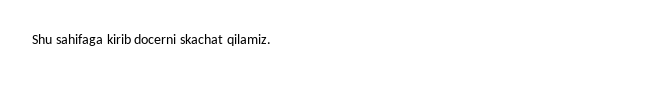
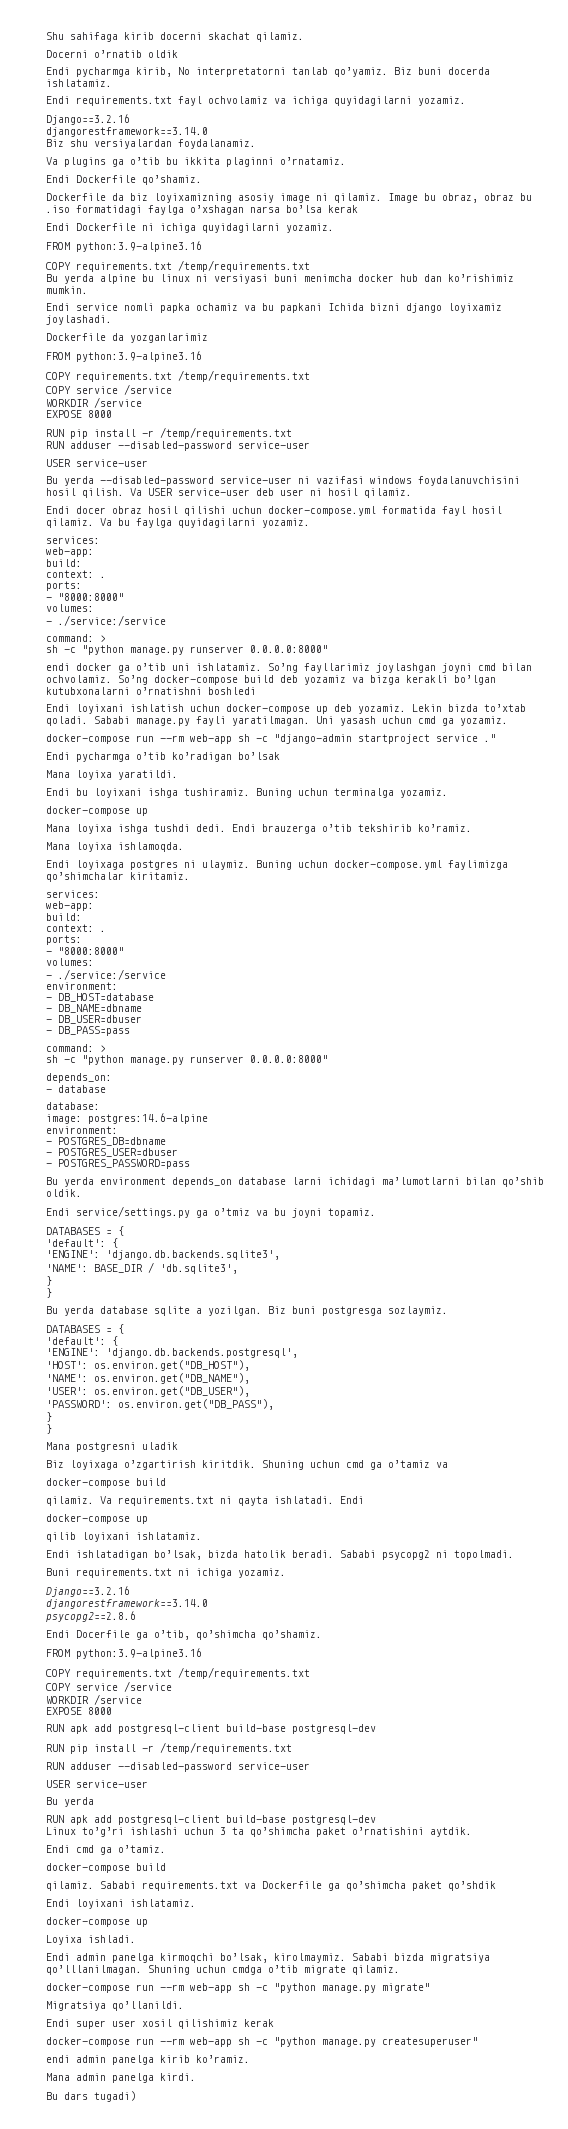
+ Docerni o’rnatib oldik
+ Endi pycharmga kirib, No interpretatorni tanlab qo’yamiz. Biz buni docerda ishlatamiz.
+ Endi requirements.txt fayl ochvolamiz va ichiga quyidagilarni yozamiz.
+ Django==3.2.16
+ djangorestframework==3.14.0
+ Biz shu versiyalardan foydalanamiz.
+ Va plugins ga o’tib bu ikkita plaginni o’rnatamiz.
+ Endi Dockerfile qo’shamiz.
+ Dockerfile da biz loyixamizning asosiy image ni qilamiz. Image bu obraz, obraz bu .iso formatidagi faylga o’xshagan narsa bo’lsa kerak
+ Endi Dockerfile ni ichiga quyidagilarni yozamiz.
+ FROM python:3.9-alpine3.16
+ COPY requirements.txt /temp/requirements.txt
+ Bu yerda alpine bu linux ni versiyasi buni menimcha docker hub dan ko’rishimiz mumkin.
+ Endi service nomli papka ochamiz va bu papkani Ichida bizni django loyixamiz joylashadi.
+ Dockerfile da yozganlarimiz
+ FROM python:3.9-alpine3.16
+ COPY requirements.txt /temp/requirements.txt
+ COPY service /service
+ WORKDIR /service
+ EXPOSE 8000
+ RUN pip install -r /temp/requirements.txt
+ RUN adduser --disabled-password service-user
+ USER service-user
+ Bu yerda --disabled-password service-user ni vazifasi windows foydalanuvchisini hosil qilish. Va USER service-user deb user ni hosil qilamiz.
+ Endi docer obraz hosil qilishi uchun docker-compose.yml formatida fayl hosil qilamiz. Va bu faylga quyidagilarni yozamiz.
+ services:
+ web-app:
+ build:
+ context: .
+ ports:
+ - "8000:8000"
+ volumes:
+ - ./service:/service
+ command: >
+ sh -c "python manage.py runserver 0.0.0.0:8000"
+ endi docker ga o’tib uni ishlatamiz. So’ng fayllarimiz joylashgan joyni cmd bilan ochvolamiz. So’ng docker-compose build deb yozamiz va bizga kerakli bo’lgan kutubxonalarni o’rnatishni boshledi
+ Endi loyixani ishlatish uchun docker-compose up deb yozamiz. Lekin bizda to’xtab qoladi. Sababi manage.py fayli yaratilmagan. Uni yasash uchun cmd ga yozamiz.
+ docker-compose run --rm web-app sh -c "django-admin startproject service ."
+ Endi pycharmga o’tib ko’radigan bo’lsak
+ Mana loyixa yaratildi.
+ Endi bu loyixani ishga tushiramiz. Buning uchun terminalga yozamiz.
+ docker-compose up
+ Mana loyixa ishga tushdi dedi. Endi brauzerga o’tib tekshirib ko’ramiz.
+ Mana loyixa ishlamoqda.
+ Endi loyixaga postgres ni ulaymiz. Buning uchun docker-compose.yml faylimizga qo’shimchalar kiritamiz.
+ services:
+ web-app:
+ build:
+ context: .
+ ports:
+ - "8000:8000"
+ volumes:
+ - ./service:/service
+ environment:
+ - DB_HOST=database
+ - DB_NAME=dbname
+ - DB_USER=dbuser
+ - DB_PASS=pass
+ command: >
+ sh -c "python manage.py runserver 0.0.0.0:8000"
+ depends_on:
+ - database
+ database:
+ image: postgres:14.6-alpine
+ environment:
+ - POSTGRES_DB=dbname
+ - POSTGRES_USER=dbuser
+ - POSTGRES_PASSWORD=pass
+ Bu yerda environment depends_on database larni ichidagi ma’lumotlarni bilan qo’shib oldik.
+ Endi service/settings.py ga o’tmiz va bu joyni topamiz.
+ DATABASES = {
+ 'default': {
+ 'ENGINE': 'django.db.backends.sqlite3',
+ 'NAME': BASE_DIR / 'db.sqlite3',
+ }
+ }
+ Bu yerda database sqlite a yozilgan. Biz buni postgresga sozlaymiz.
+ DATABASES = {
+ 'default': {
+ 'ENGINE': 'django.db.backends.postgresql',
+ 'HOST': os.environ.get("DB_HOST"),
+ 'NAME': os.environ.get("DB_NAME"),
+ 'USER': os.environ.get("DB_USER"),
+ 'PASSWORD': os.environ.get("DB_PASS"),
+ }
+ }
+ Mana postgresni uladik
+ Biz loyixaga o’zgartirish kiritdik. Shuning uchun cmd ga o’tamiz va
+ docker-compose build
+ qilamiz. Va requirements.txt ni qayta ishlatadi. Endi
+ docker-compose up
+ qilib loyixani ishlatamiz.
+ Endi ishlatadigan bo’lsak, bizda hatolik beradi. Sababi psycopg2 ni topolmadi.
+ Buni requirements.txt ni ichiga yozamiz.
+ Django==3.2.16
+ djangorestframework==3.14.0
+ psycopg2==2.8.6
+ Endi Docerfile ga o’tib, qo’shimcha qo’shamiz.
+ FROM python:3.9-alpine3.16
+ COPY requirements.txt /temp/requirements.txt
+ COPY service /service
+ WORKDIR /service
+ EXPOSE 8000
+ RUN apk add postgresql-client build-base postgresql-dev
+ RUN pip install -r /temp/requirements.txt
+ RUN adduser --disabled-password service-user
+ USER service-user
+ Bu yerda
+ RUN apk add postgresql-client build-base postgresql-dev
+ Linux to’g’ri ishlashi uchun 3 ta qo’shimcha paket o’rnatishini aytdik.
+ Endi cmd ga o’tamiz.
+ docker-compose build
+ qilamiz. Sababi requirements.txt va Dockerfile ga qo’shimcha paket qo’shdik
+ Endi loyixani ishlatamiz.
+ docker-compose up
+ Loyixa ishladi.
+ Endi admin panelga kirmoqchi bo’lsak, kirolmaymiz. Sababi bizda migratsiya qo’lllanilmagan. Shuning uchun cmdga o’tib migrate qilamiz.
+ docker-compose run --rm web-app sh -c "python manage.py migrate"
+ Migratsiya qo’llanildi.
+ Endi super user xosil qilishimiz kerak
+ docker-compose run --rm web-app sh -c "python manage.py createsuperuser"
+ endi admin panelga kirib ko’ramiz.
+ Mana admin panelga kirdi.
+ Bu dars tugadi)

